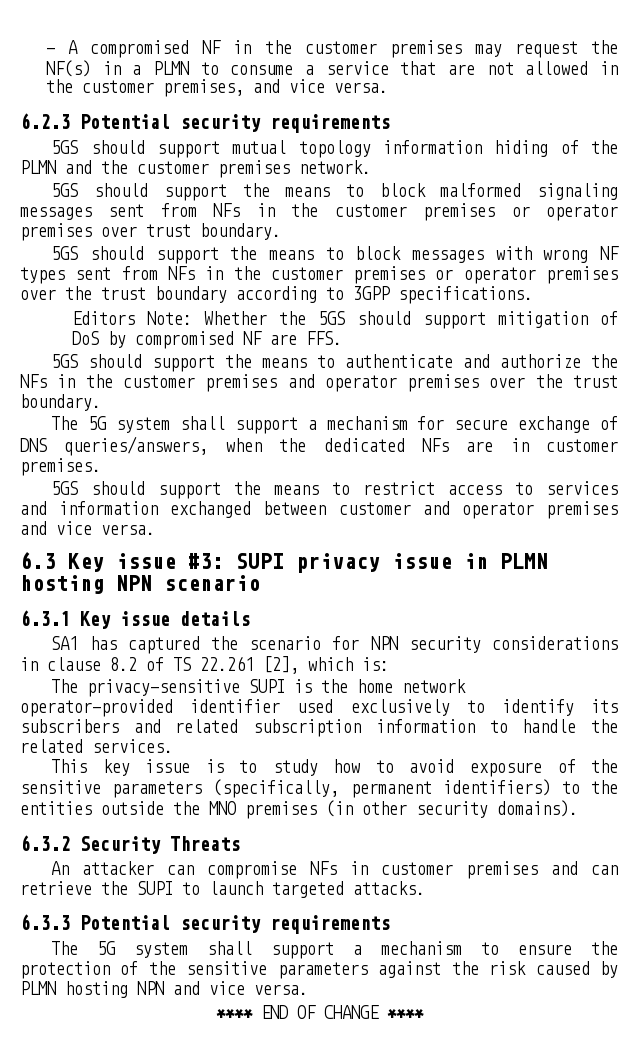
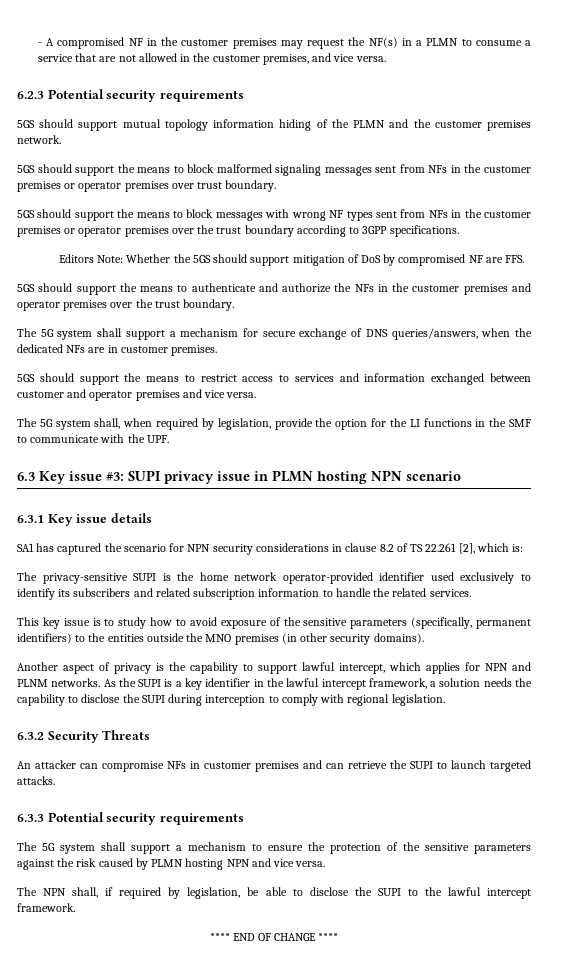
+ The 5G system shall, when required by legislation, provide the option for the LI functions in the SMF to communicate with the UPF.
+ Another aspect of privacy is the capability to support lawful intercept, which applies for NPN and PLNM networks. As the SUPI is a key identifier in the lawful intercept framework, a solution needs the capability to disclose the SUPI during interception to comply with regional legislation.
+ The NPN shall, if required by legislation, be able to disclose the SUPI to the lawful intercept framework.

